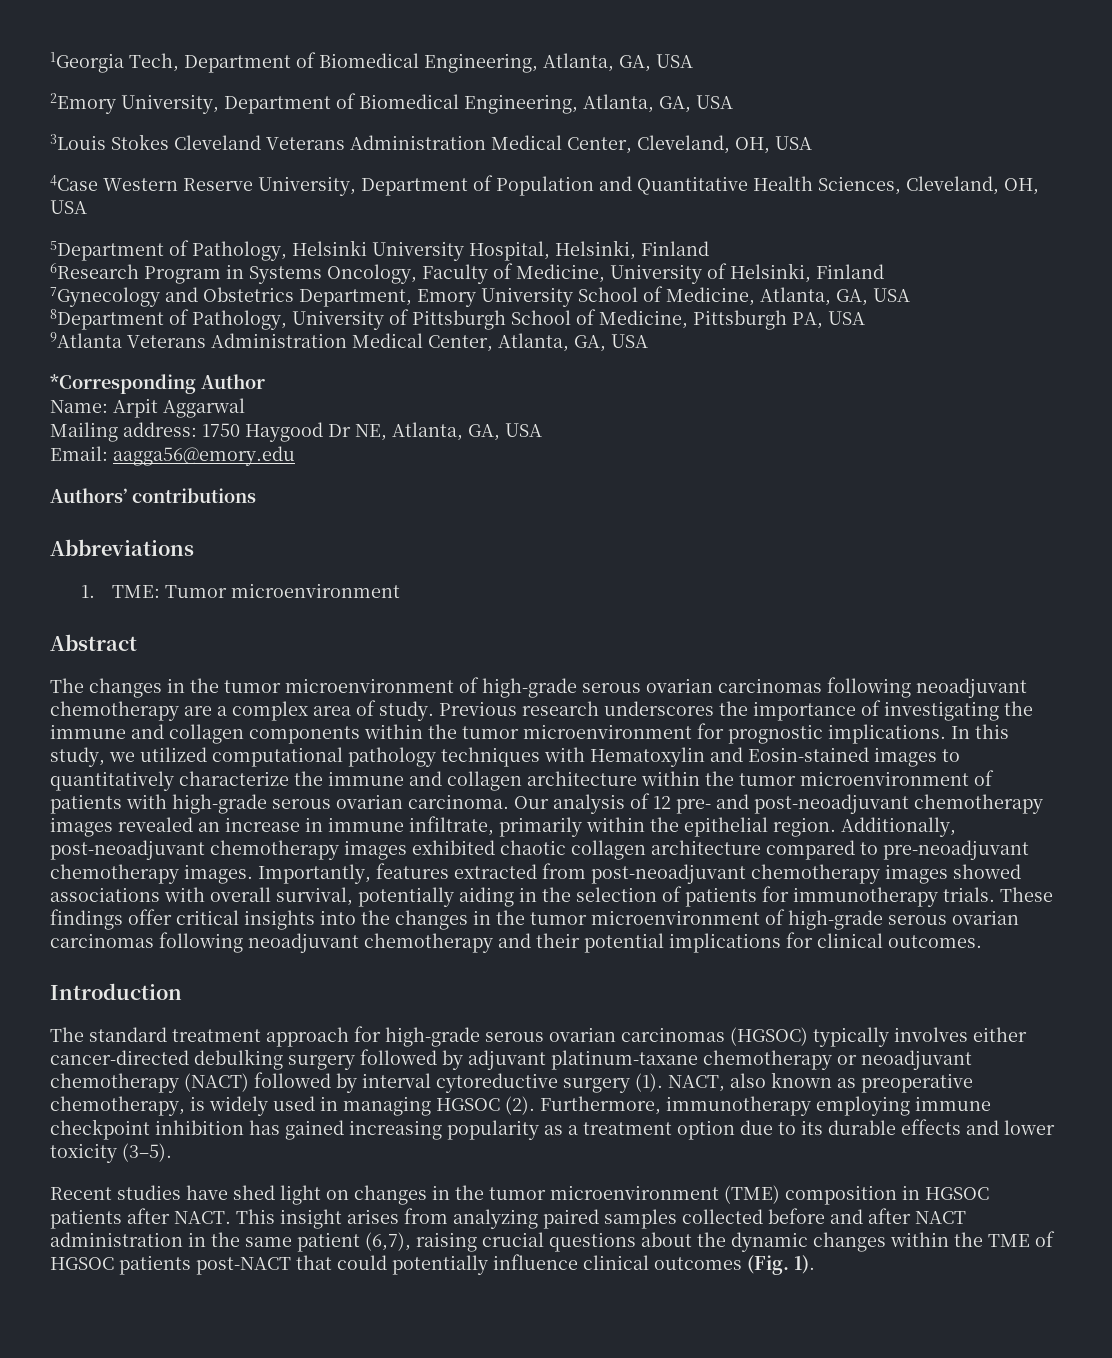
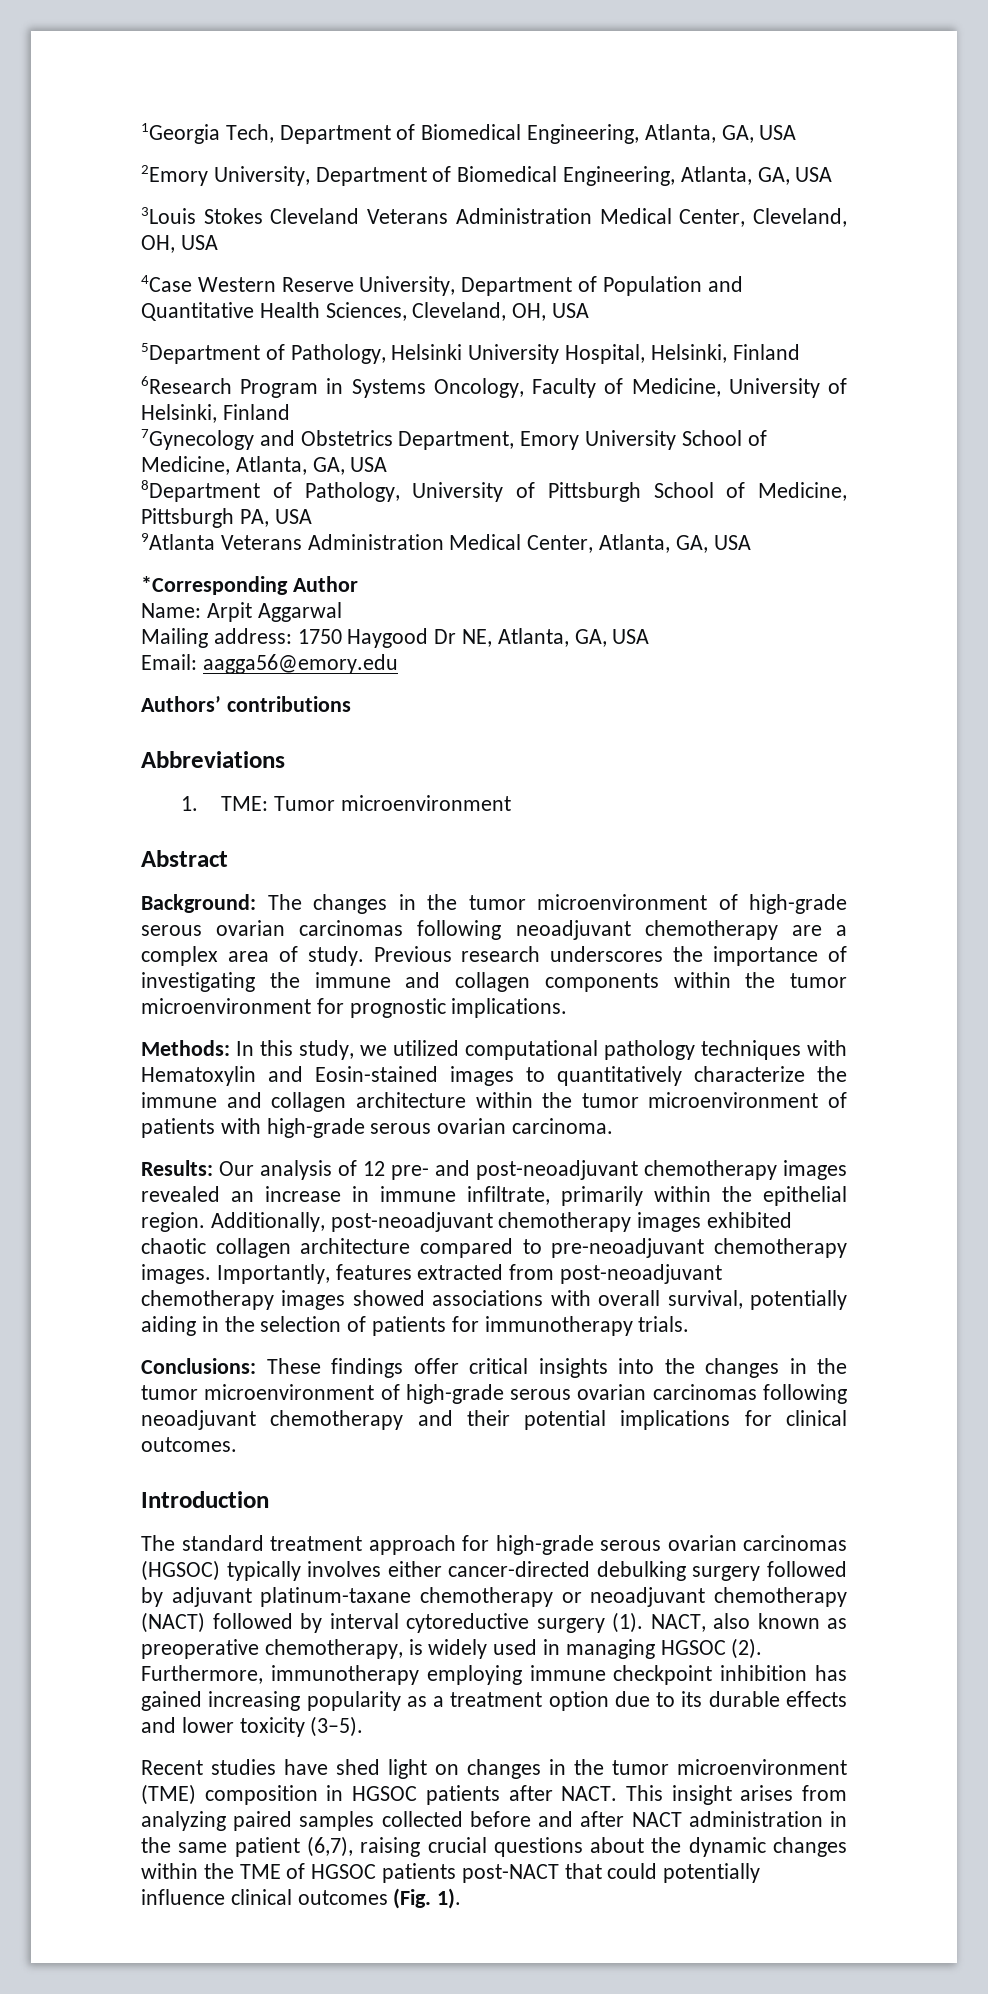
- The changes in the tumor microenvironment of high-grade serous ovarian carcinomas following neoadjuvant chemotherapy are a complex area of study.
+ Background: The changes in the tumor microenvironment of high-grade serous ovarian carcinomas following neoadjuvant chemotherapy are a complex area of study.
- Previous research underscores the importance of investigating the immune and collagen components within the tumor microenvironment for prognostic implications. In this study, we utilized computational pathology techniques with Hematoxylin and Eosin-stained images to quantitatively characterize the immune and collagen architecture within the tumor microenvironment of patients with high-grade serous ovarian carcinoma.
+ Previous research underscores the importance of investigating the immune and collagen components within the tumor microenvironment for prognostic implications.
+ Methods: In this study, we utilized computational pathology techniques with Hematoxylin and Eosin-stained images to quantitatively characterize the immune and collagen architecture within the tumor microenvironment of patients with high-grade serous ovarian carcinoma.
+ Results:
- Importantly, features extracted from post-neoadjuvant chemotherapy images showed associations with overall survival, potentially aiding in the selection of patients for immunotherapy trials. These findings offer critical insights into the changes in the tumor microenvironment of high-grade serous ovarian carcinomas following neoadjuvant chemotherapy and their potential implications for clinical outcomes.
+ Importantly, features extracted from post-neoadjuvant chemotherapy images showed associations with overall survival, potentially aiding in the selection of patients for immunotherapy trials.
+ Conclusions: These findings offer critical insights into the changes in the tumor microenvironment of high-grade serous ovarian carcinomas following neoadjuvant chemotherapy and their potential implications for clinical outcomes.

